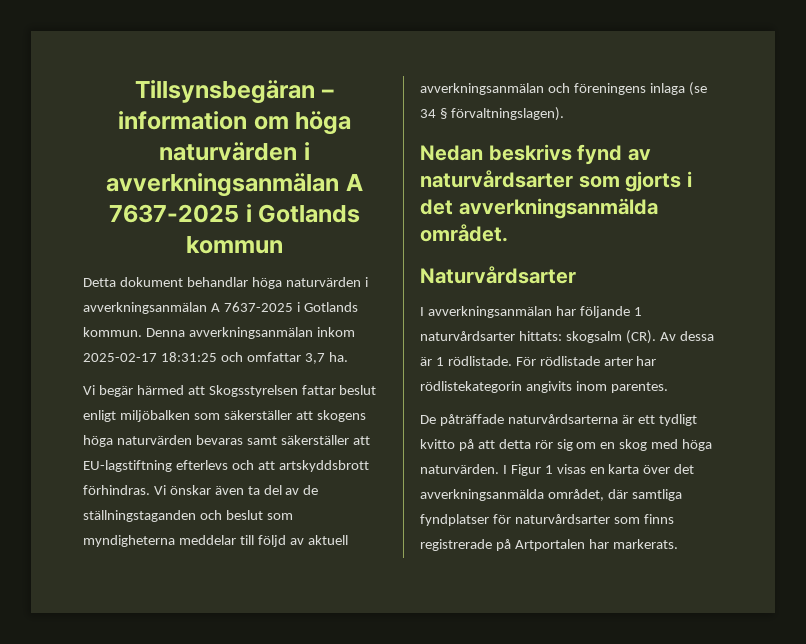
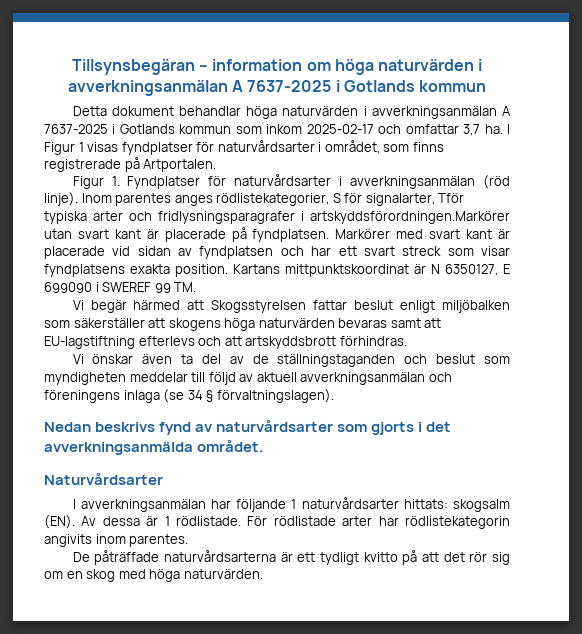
- Detta dokument behandlar höga naturvärden i avverkningsanmälan A 7637-2025 i Gotlands kommun. Denna avverkningsanmälan inkom 2025-02-17 18:31:25 och omfattar 3,7 ha.
+ Detta dokument behandlar höga naturvärden i avverkningsanmälan A 7637-2025 i Gotlands kommun som inkom 2025-02-17 och omfattar 3,7 ha. I Figur 1 visas fyndplatser för naturvårdsarter i området, som finns registrerade på Artportalen.
+ Figur 1. Fyndplatser för naturvårdsarter i avverkningsanmälan (röd linje). Inom parentes anges rödlistekategorier, S för signalarter, Tför typiska arter och fridlysningsparagrafer i artskyddsförordningen.Markörer utan svart kant är placerade på fyndplatsen. Markörer med svart kant är placerade vid sidan av fyndplatsen och har ett svart streck som visar fyndplatsens exakta position. Kartans mittpunktskoordinat är N 6350127, E 699090 i SWEREF 99 TM.
- Vi begär härmed att Skogsstyrelsen fattar beslut enligt miljöbalken som säkerställer att skogens höga naturvärden bevaras samt säkerställer att EU-lagstiftning efterlevs och att artskyddsbrott förhindras. Vi önskar även ta del av de ställningstaganden och beslut som myndigheterna meddelar till följd av aktuell avverkningsanmälan och föreningens inlaga (se 34 § förvaltningslagen).
+ Vi begär härmed att Skogsstyrelsen fattar beslut enligt miljöbalken som säkerställer att skogens höga naturvärden bevaras samt att EU-lagstiftning efterlevs och att artskyddsbrott förhindras.
+ Vi önskar även ta del av de ställningstaganden och beslut som myndigheten meddelar till följd av aktuell avverkningsanmälan och föreningens inlaga (se 34 § förvaltningslagen).
- I avverkningsanmälan har följande 1 naturvårdsarter hittats: skogsalm (CR). Av dessa är 1 rödlistade.
+ I avverkningsanmälan har följande 1 naturvårdsarter hittats: skogsalm (EN). Av dessa är 1 rödlistade.
- De påträffade naturvårdsarterna är ett tydligt kvitto på att detta rör sig om en skog med höga naturvärden. I Figur 1 visas en karta över det avverkningsanmälda området, där samtliga fyndplatser för naturvårdsarter som finns registrerade på Artportalen har markerats.
+ De påträffade naturvårdsarterna är ett tydligt kvitto på att det rör sig om en skog med höga naturvärden.

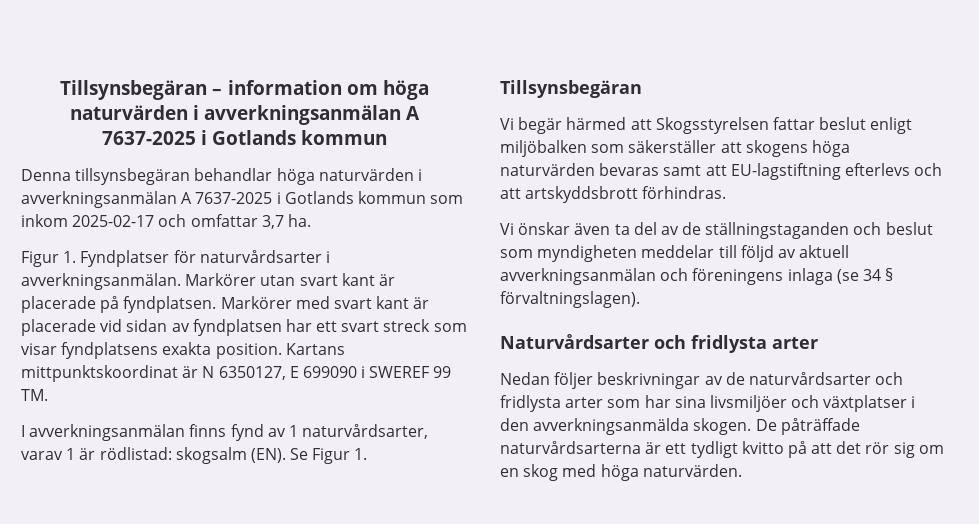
- Detta dokument behandlar höga naturvärden i avverkningsanmälan A 7637-2025 i Gotlands kommun som inkom 2025-02-17 och omfattar 3,7 ha. I Figur 1 visas fyndplatser för naturvårdsarter i området, som finns registrerade på Artportalen.
+ Denna tillsynsbegäran behandlar höga naturvärden i avverkningsanmälan A 7637-2025 i Gotlands kommun som inkom 2025-02-17 och omfattar 3,7 ha.
- Figur 1. Fyndplatser för naturvårdsarter i avverkningsanmälan (röd linje). Inom parentes anges rödlistekategorier, S för signalarter, Tför typiska arter och fridlysningsparagrafer i artskyddsförordningen.Markörer utan svart kant är placerade på fyndplatsen.
+ Figur 1. Fyndplatser för naturvårdsarter i avverkningsanmälan. Markörer utan svart kant är placerade på fyndplatsen.
- Markörer med svart kant är placerade vid sidan av fyndplatsen och har ett svart streck som visar fyndplatsens exakta position.
+ Markörer med svart kant är placerade vid sidan av fyndplatsen har ett svart streck som visar fyndplatsens exakta position.
+ I avverkningsanmälan finns fynd av 1 naturvårdsarter, varav 1 är rödlistad: skogsalm (EN). Se Figur 1.
+ Tillsynsbegäran
- Nedan beskrivs fynd av naturvårdsarter som gjorts i det avverkningsanmälda området.
- Naturvårdsarter
- I avverkningsanmälan har följande 1 naturvårdsarter hittats: skogsalm (EN). Av dessa är 1 rödlistade. För rödlistade arter har rödlistekategorin angivits inom parentes.
- De påträffade naturvårdsarterna är ett tydligt kvitto på att det rör sig om en skog med höga naturvärden.
+ Naturvårdsarter och fridlysta arter
+ Nedan följer beskrivningar av de naturvårdsarter och fridlysta arter som har sina livsmiljöer och växtplatser i den avverkningsanmälda skogen. De påträffade naturvårdsarterna är ett tydligt kvitto på att det rör sig om en skog med höga naturvärden.

